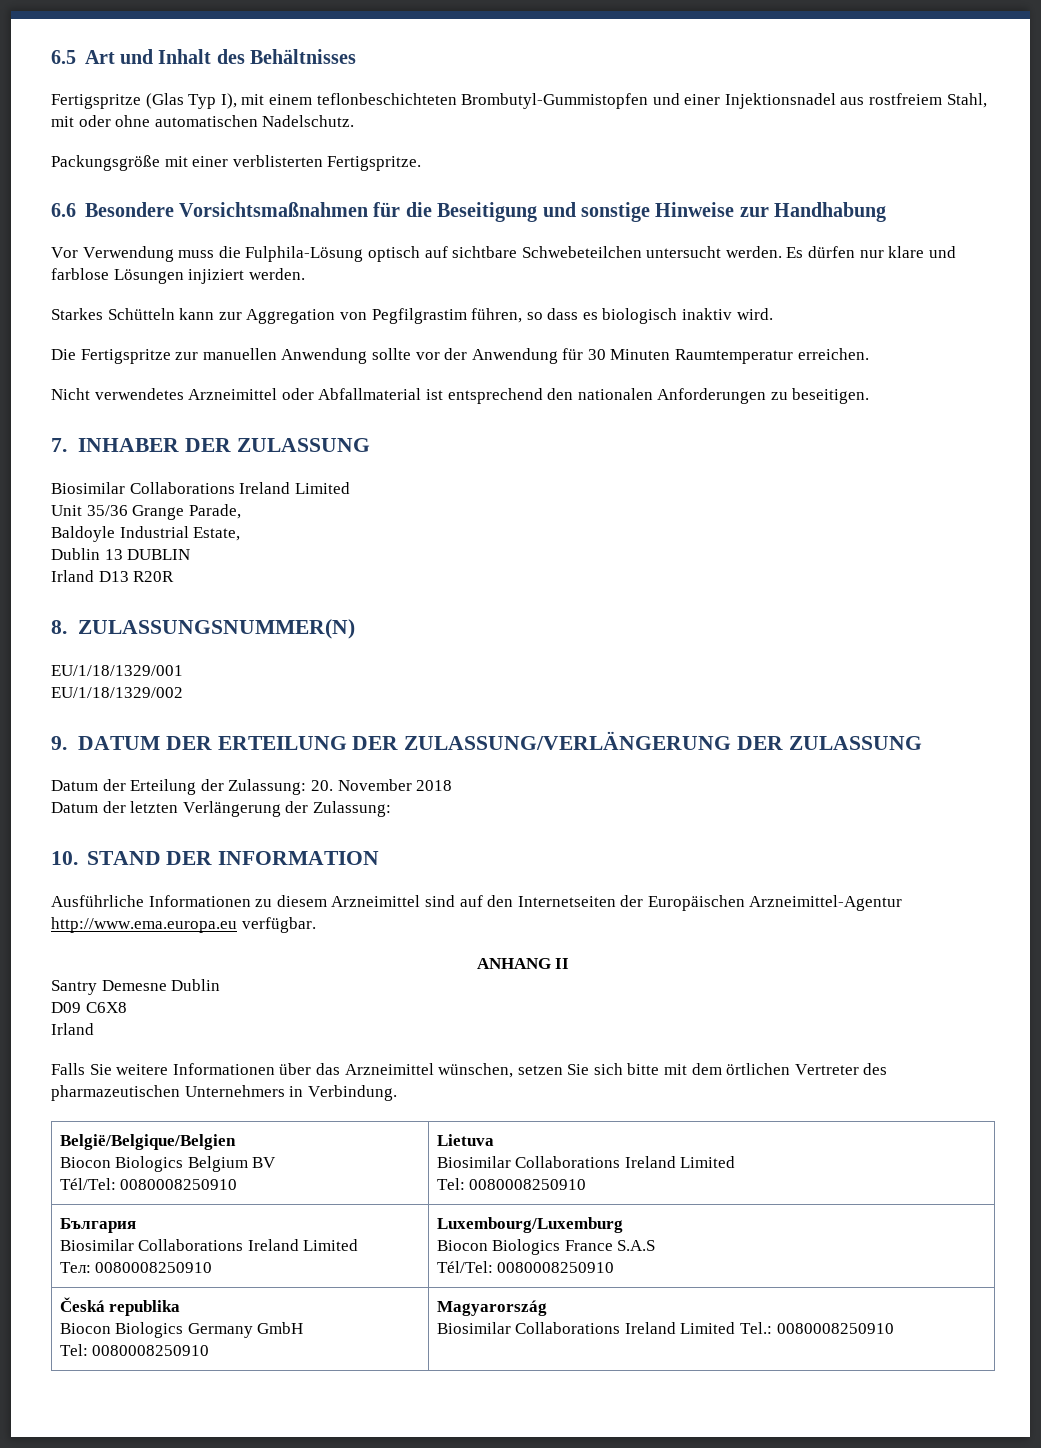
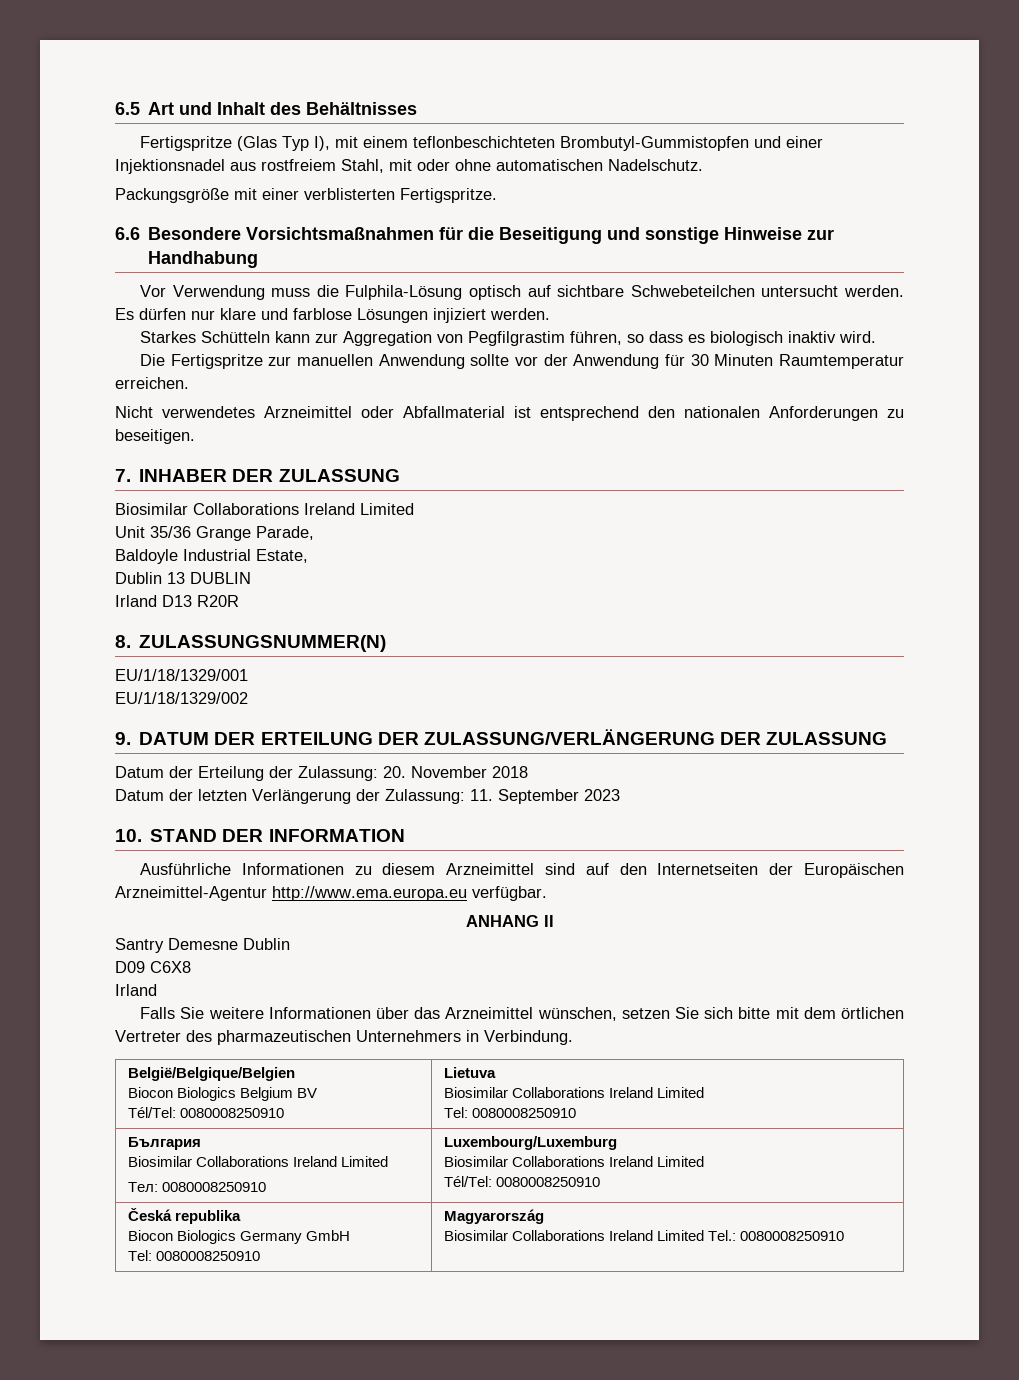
- Datum der letzten Verlängerung der Zulassung:
+ Datum der letzten Verlängerung der Zulassung: 11. September 2023
  България
  Biosimilar Collaborations Ireland Limited
  Тел: 0080008250910 | Luxembourg/Luxemburg
- Biocon Biologics France S.A.S
+ Biosimilar Collaborations Ireland Limited

